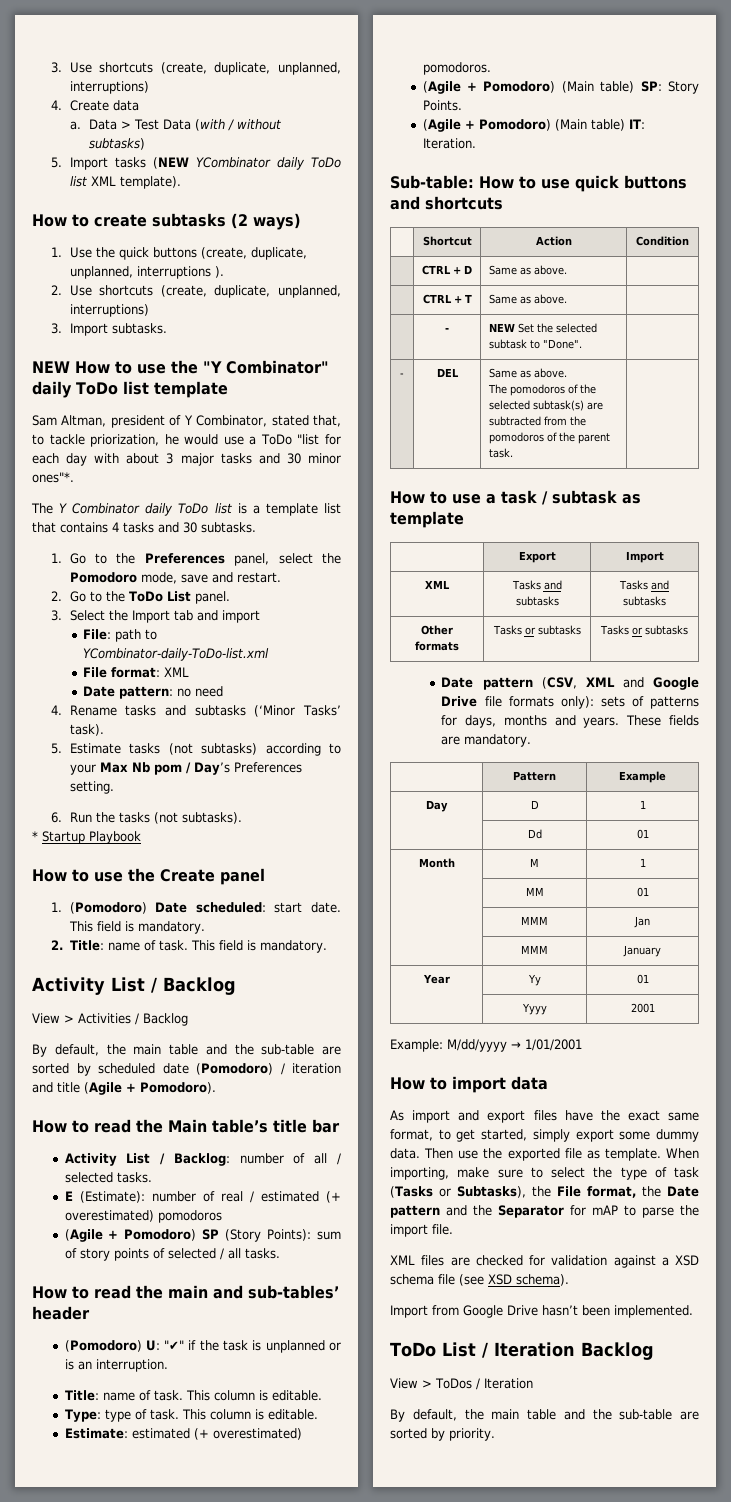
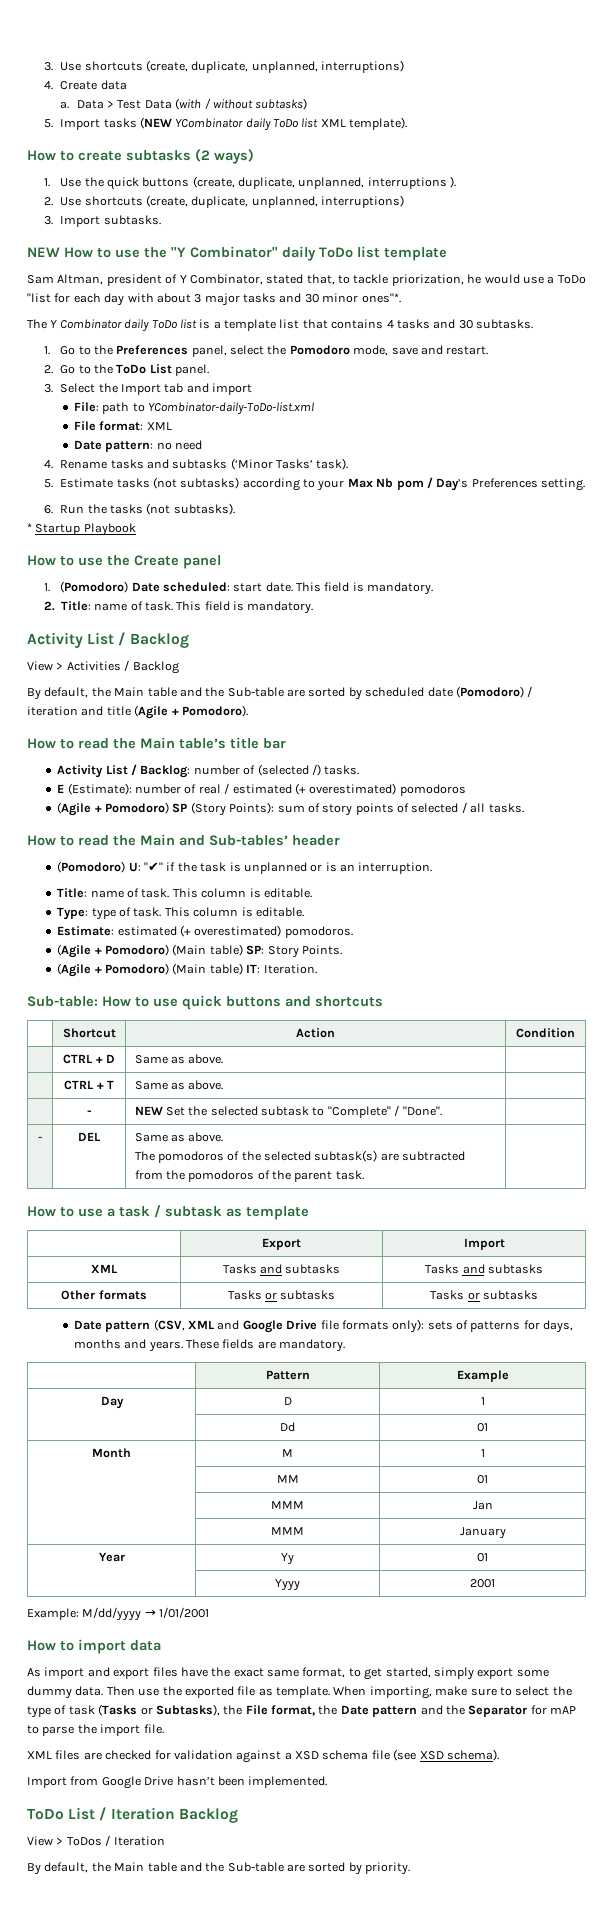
- By default, the main table and the sub-table are sorted by scheduled date (Pomodoro) / iteration and title (Agile + Pomodoro).
+ By default, the Main table and the Sub-table are sorted by scheduled date (Pomodoro) / iteration and title (Agile + Pomodoro).
- Activity List / Backlog: number of all / selected tasks.
+ Activity List / Backlog: number of (selected /) tasks.
- How to read the main and sub-tables’ header
+ How to read the Main and Sub-tables’ header
- | - | NEW Set the selected subtask to "Done". |
+ | - | NEW Set the selected subtask to "Complete" / "Done". |
- By default, the main table and the sub-table are sorted by priority.
+ By default, the Main table and the Sub-table are sorted by priority.

